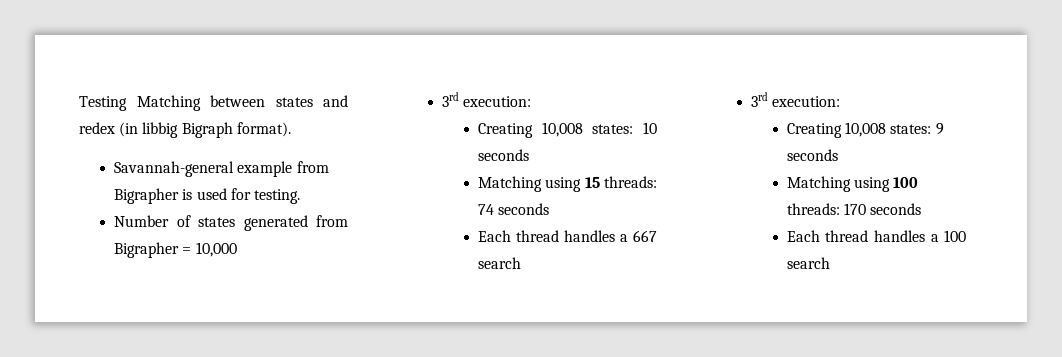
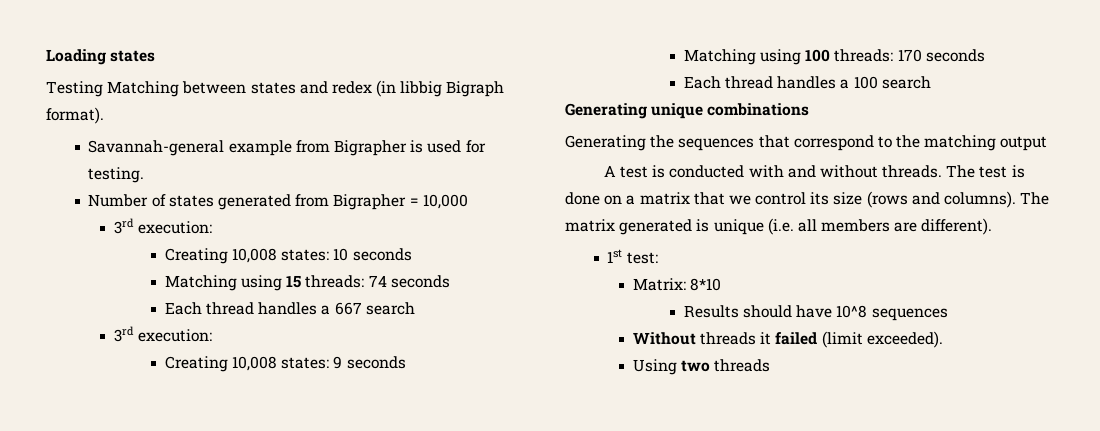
+ Loading states
+ Generating unique combinations
+ Generating the sequences that correspond to the matching output
+ A test is conducted with and without threads. The test is done on a matrix that we control its size (rows and columns). The matrix generated is unique (i.e. all members are different).
+ 1st test:
+ Matrix: 8*10
+ Results should have 10^8 sequences
+ Without threads it failed (limit exceeded).
+ Using two threads

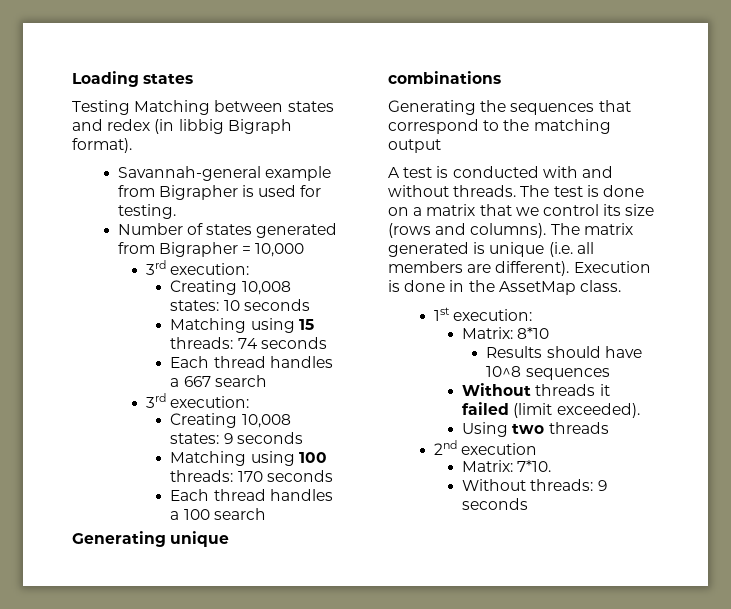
+ Execution is done in the AssetMap class.
- 1st test:
+ 1st execution:
+ 2nd execution
+ Matrix: 7*10.
+ Without threads: 9 seconds

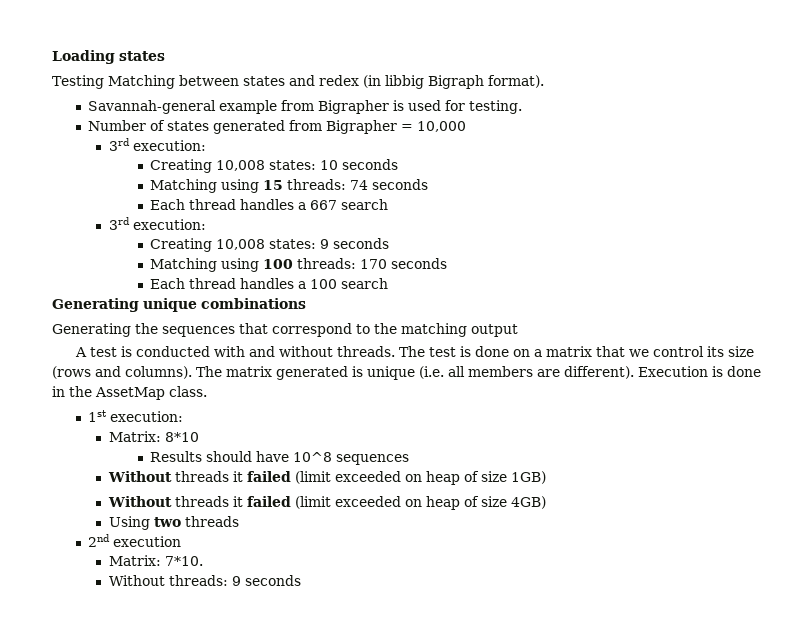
- Without threads it failed (limit exceeded).
+ Without threads it failed (limit exceeded on heap of size 1GB)
+ Without threads it failed (limit exceeded on heap of size 4GB)

